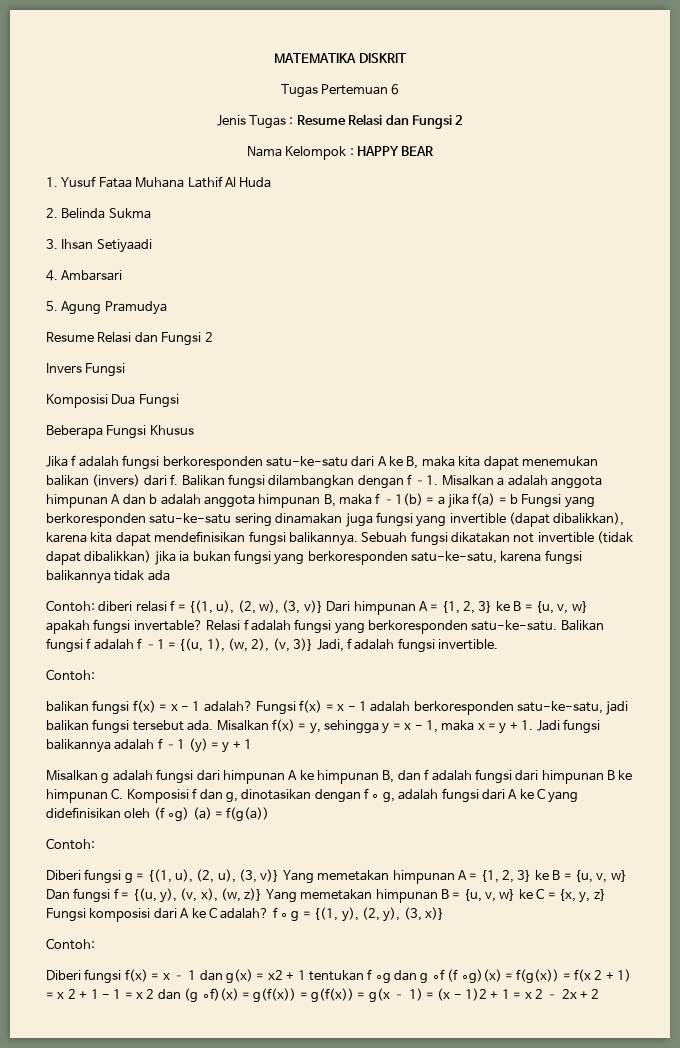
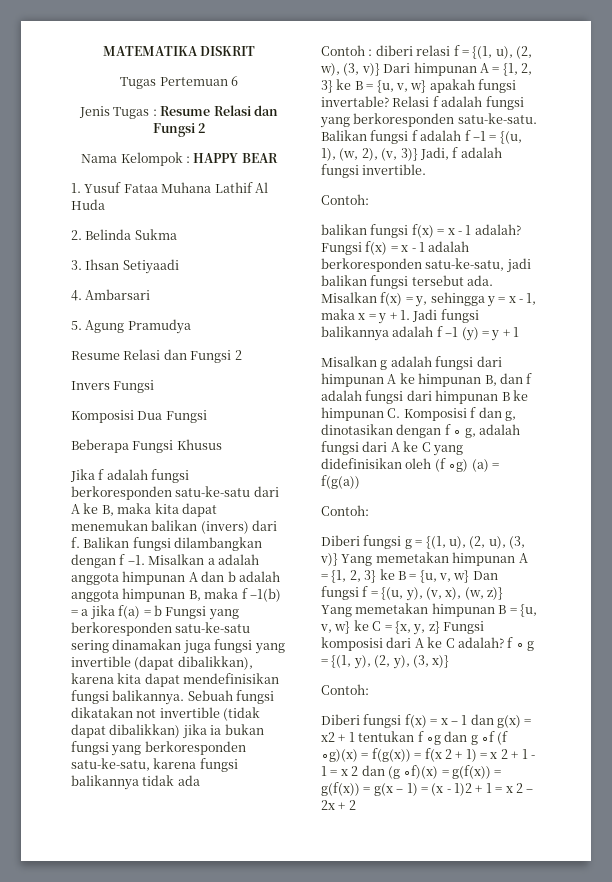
- Contoh: diberi relasi f = {(1, u), (2, w), (3, v)} Dari himpunan A = {1, 2, 3} ke B = {u, v, w} apakah fungsi invertable?
+ Contoh : diberi relasi f = {(1, u), (2, w), (3, v)} Dari himpunan A = {1, 2, 3} ke B = {u, v, w} apakah fungsi invertable?

